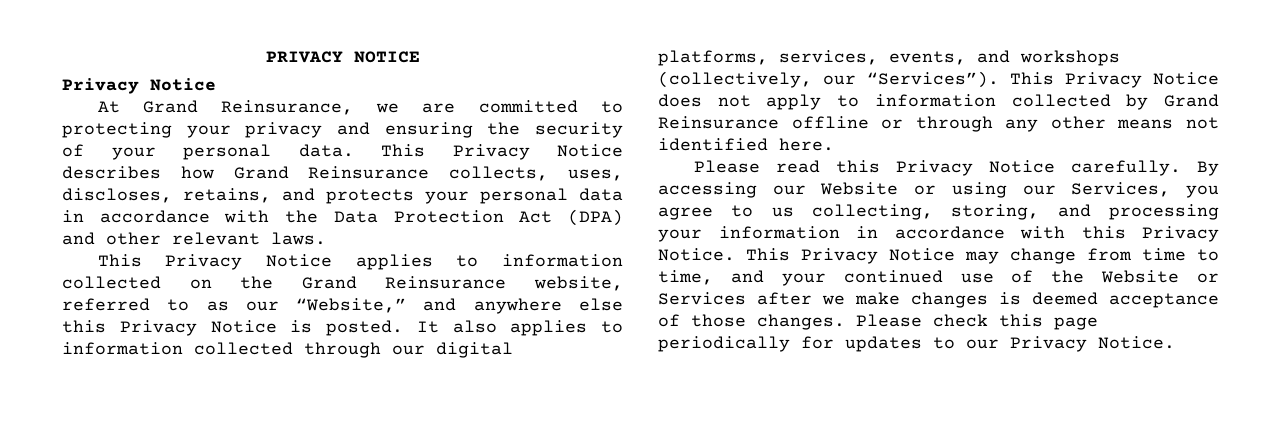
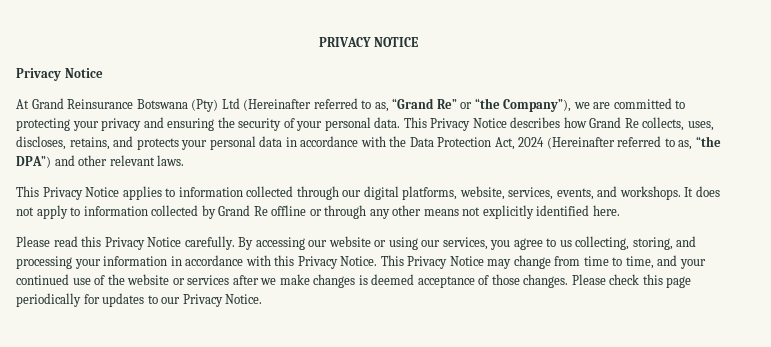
- At Grand Reinsurance, we are committed to protecting your privacy and ensuring the security of your personal data.
+ At Grand Reinsurance Botswana (Pty) Ltd (Hereinafter referred to as, “Grand Re” or “the Company”), we are committed to protecting your privacy and ensuring the security of your personal data.
- This Privacy Notice describes how Grand Reinsurance collects, uses, discloses, retains, and protects your personal data in accordance with the Data Protection Act (DPA) and other relevant laws.
+ This Privacy Notice describes how Grand Re collects, uses, discloses, retains, and protects your personal data in accordance with the Data Protection Act, 2024 (Hereinafter referred to as, “the DPA”) and other relevant laws.
- This Privacy Notice applies to information collected on the Grand Reinsurance website, referred to as our “Website,” and anywhere else this Privacy Notice is posted. It also applies to information collected through our digital platforms, services, events, and workshops (collectively, our “Services”). This Privacy Notice does not apply to information collected by Grand Reinsurance offline or through any other means not identified here.
+ This Privacy Notice applies to information collected through our digital platforms, website, services, events, and workshops. It does not apply to information collected by Grand Re offline or through any other means not explicitly identified here.
- By accessing our Website or using our Services, you agree to us collecting, storing, and processing your information in accordance with this Privacy Notice.
+ By accessing our website or using our services, you agree to us collecting, storing, and processing your information in accordance with this Privacy Notice.
- This Privacy Notice may change from time to time, and your continued use of the Website or Services after we make changes is deemed acceptance of those changes.
+ This Privacy Notice may change from time to time, and your continued use of the website or services after we make changes is deemed acceptance of those changes.

